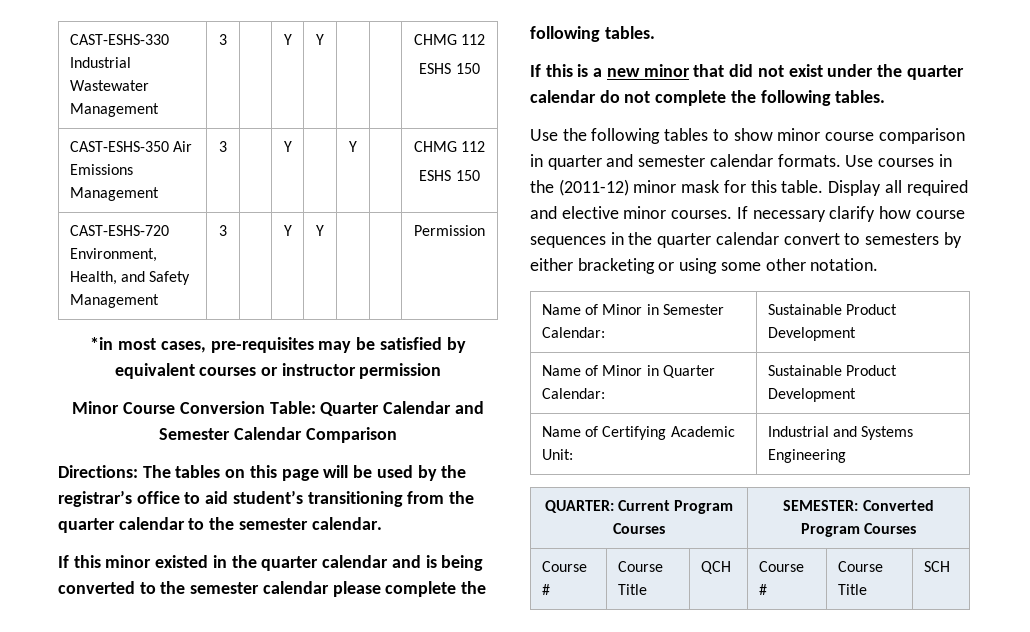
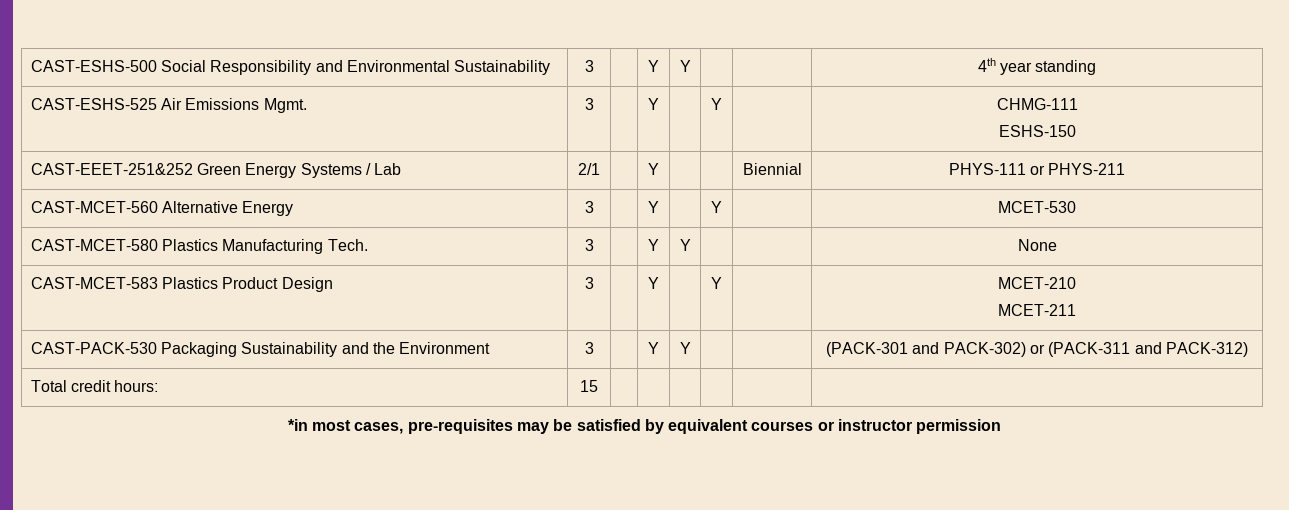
- CAST-ESHS-330 Industrial Wastewater Management | 3 | | Y | Y | | | CHMG 112
- ESHS 150
- CAST-ESHS-350 Air Emissions Management | 3 | | Y | | Y | | CHMG 112
- ESHS 150
- CAST-ESHS-720 Environment, Health, and Safety Management | 3 | | Y | Y | | | Permission
+ CAST-ESHS-500 Social Responsibility and Environmental Sustainability | 3 | | Y | Y | | | 4th year standing
+ CAST-ESHS-525 Air Emissions Mgmt. | 3 | | Y | | Y | | CHMG-111
+ ESHS-150
+ CAST-EEET-251&252 Green Energy Systems / Lab | 2/1 | | Y | | | Biennial | PHYS-111 or PHYS-211
+ CAST-MCET-560 Alternative Energy | 3 | | Y | | Y | | MCET-530
+ CAST-MCET-580 Plastics Manufacturing Tech. | 3 | | Y | Y | | | None
+ CAST-MCET-583 Plastics Product Design | 3 | | Y | | Y | | MCET-210
+ MCET-211
+ CAST-PACK-530 Packaging Sustainability and the Environment | 3 | | Y | Y | | | (PACK-301 and PACK-302) or (PACK-311 and PACK-312)
+ Total credit hours: | 15 | | | | | |
- Minor Course Conversion Table: Quarter Calendar and Semester Calendar Comparison
- Directions: The tables on this page will be used by the registrar’s office to aid student’s transitioning from the quarter calendar to the semester calendar.
- If this minor existed in the quarter calendar and is being converted to the semester calendar please complete the following tables.
- If this is a new minor that did not exist under the quarter calendar do not complete the following tables.
- Use the following tables to show minor course comparison in quarter and semester calendar formats. Use courses in the (2011-12) minor mask for this table. Display all required and elective minor courses. If necessary clarify how course sequences in the quarter calendar convert to semesters by either bracketing or using some other notation.
- Name of Minor in Semester Calendar: | Sustainable Product Development
- Name of Minor in Quarter Calendar: | Sustainable Product Development
- Name of Certifying Academic Unit: | Industrial and Systems Engineering
- QUARTER: Current Program Courses | SEMESTER: Converted Program Courses
- Course # | Course Title | QCH | Course # | Course Title | SCH

